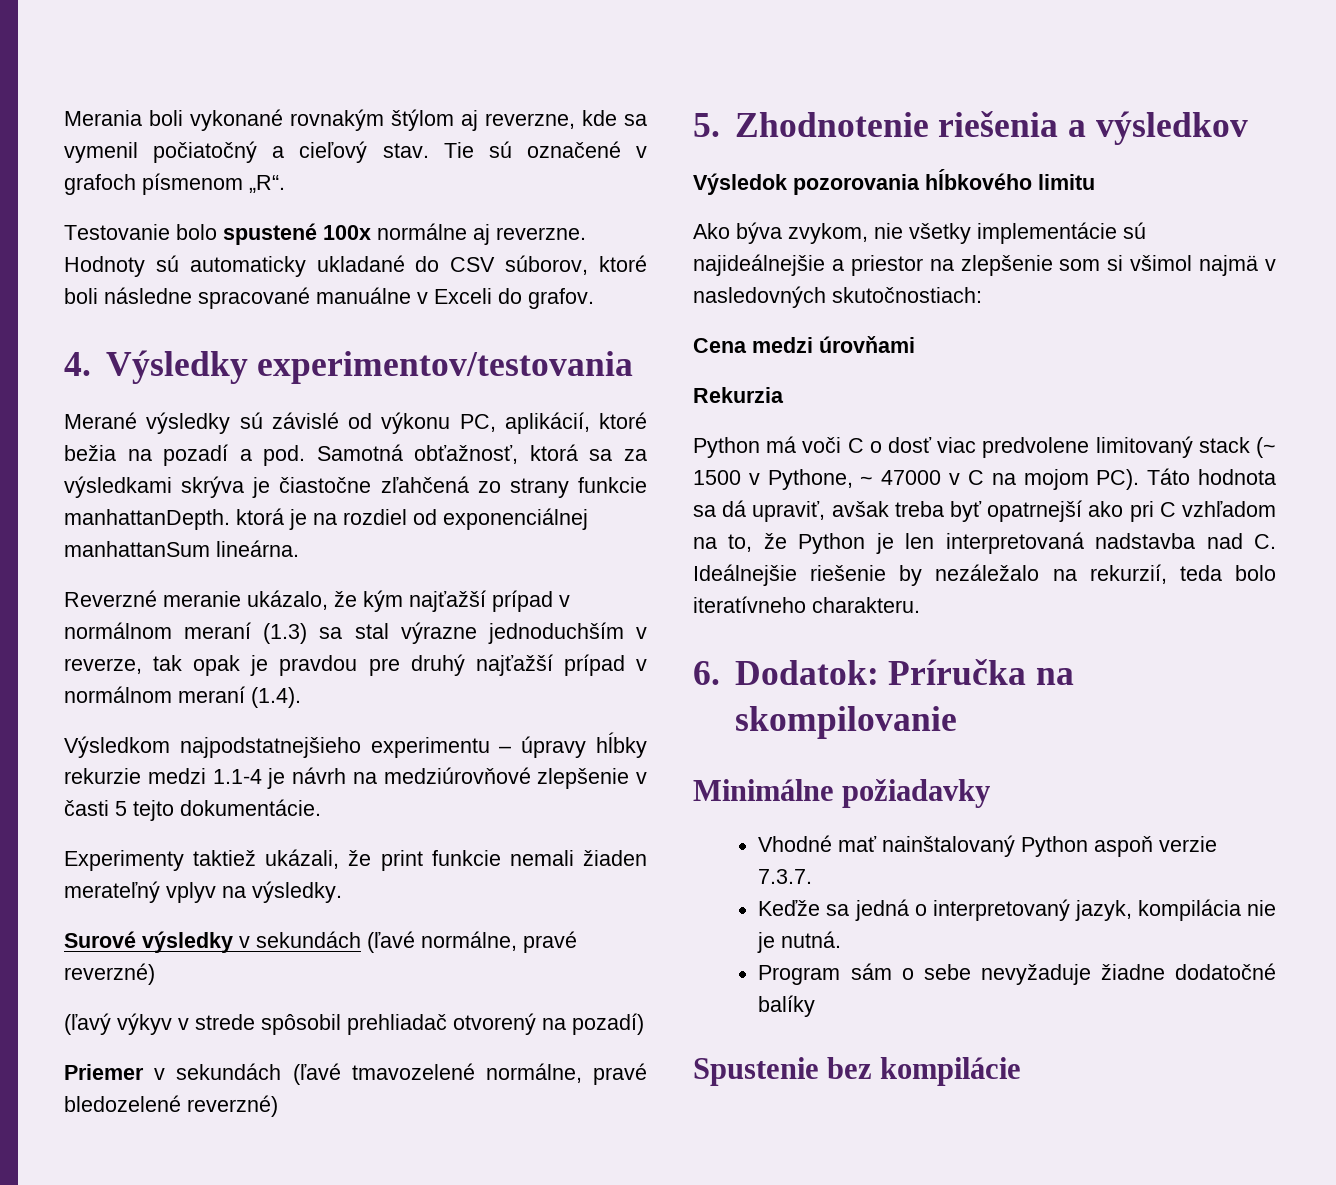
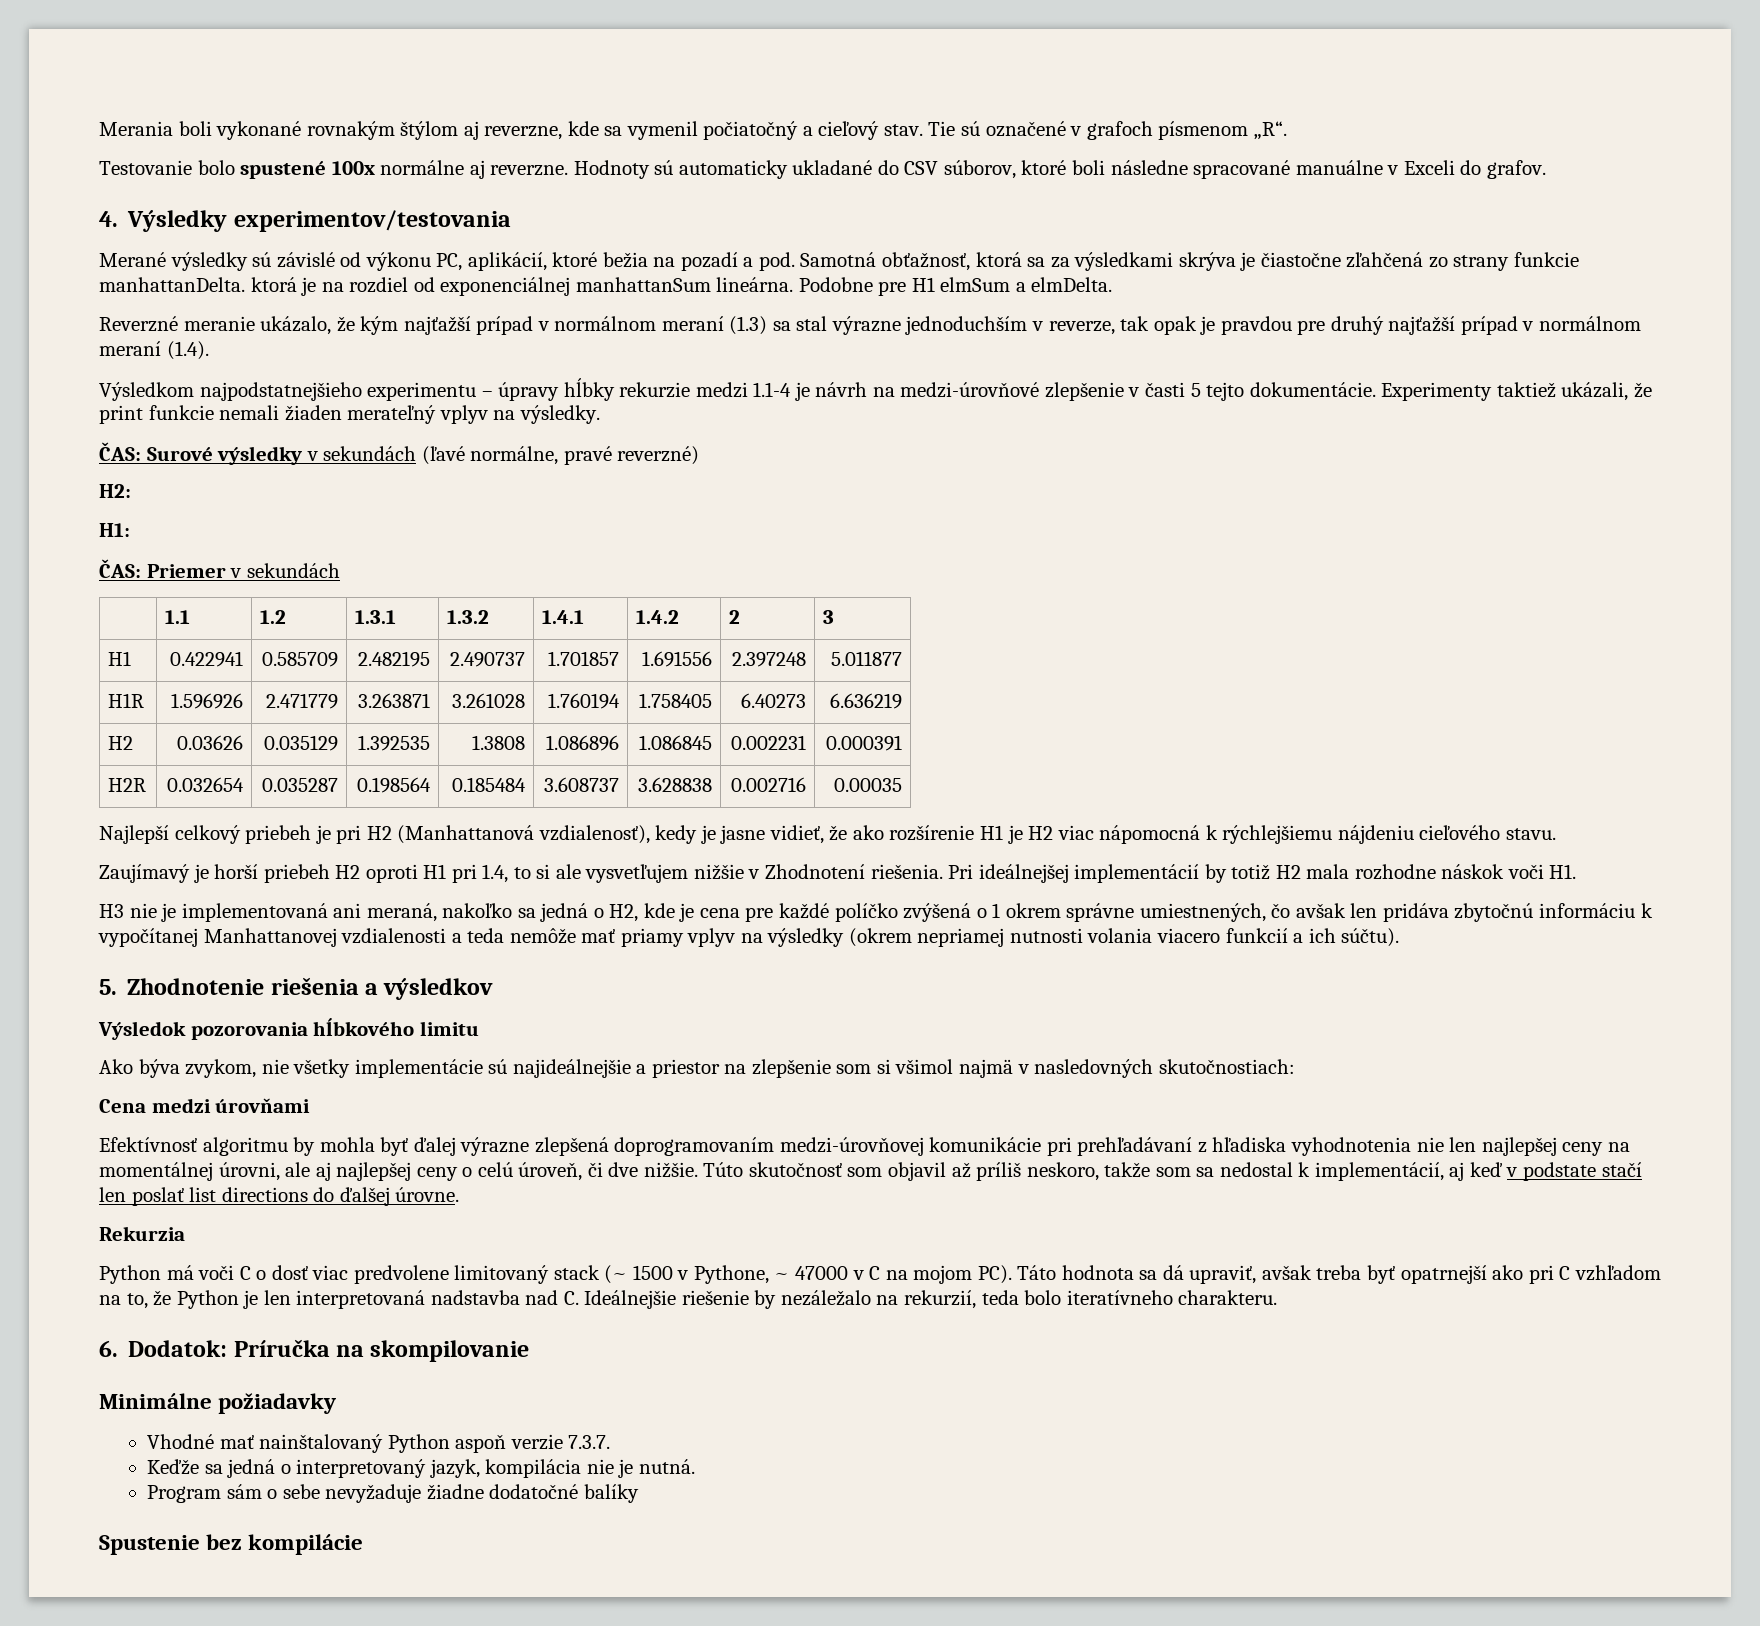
- Samotná obťažnosť, ktorá sa za výsledkami skrýva je čiastočne zľahčená zo strany funkcie manhattanDepth. ktorá je na rozdiel od exponenciálnej manhattanSum lineárna.
+ Samotná obťažnosť, ktorá sa za výsledkami skrýva je čiastočne zľahčená zo strany funkcie manhattanDelta. ktorá je na rozdiel od exponenciálnej manhattanSum lineárna. Podobne pre H1 elmSum a elmDelta.
- Výsledkom najpodstatnejšieho experimentu – úpravy hĺbky rekurzie medzi 1.1-4 je návrh na medziúrovňové zlepšenie v časti 5 tejto dokumentácie.
- Experimenty taktiež ukázali, že print funkcie nemali žiaden merateľný vplyv na výsledky.
+ Výsledkom najpodstatnejšieho experimentu – úpravy hĺbky rekurzie medzi 1.1-4 je návrh na medzi-úrovňové zlepšenie v časti 5 tejto dokumentácie. Experimenty taktiež ukázali, že print funkcie nemali žiaden merateľný vplyv na výsledky.
- Surové výsledky v sekundách (ľavé normálne, pravé reverzné)
+ ČAS: Surové výsledky v sekundách (ľavé normálne, pravé reverzné)
- (ľavý výkyv v strede spôsobil prehliadač otvorený na pozadí)
- Priemer v sekundách (ľavé tmavozelené normálne, pravé bledozelené reverzné)
+ H2:
+ H1:
+ ČAS: Priemer v sekundách
+ | 1.1 | 1.2 | 1.3.1 | 1.3.2 | 1.4.1 | 1.4.2 | 2 | 3
+ H1 | 0.422941 | 0.585709 | 2.482195 | 2.490737 | 1.701857 | 1.691556 | 2.397248 | 5.011877
+ H1R | 1.596926 | 2.471779 | 3.263871 | 3.261028 | 1.760194 | 1.758405 | 6.40273 | 6.636219
+ H2 | 0.03626 | 0.035129 | 1.392535 | 1.3808 | 1.086896 | 1.086845 | 0.002231 | 0.000391
+ H2R | 0.032654 | 0.035287 | 0.198564 | 0.185484 | 3.608737 | 3.628838 | 0.002716 | 0.00035
+ Najlepší celkový priebeh je pri H2 (Manhattanová vzdialenosť), kedy je jasne vidieť, že ako rozšírenie H1 je H2 viac nápomocná k rýchlejšiemu nájdeniu cieľového stavu.
+ Zaujímavý je horší priebeh H2 oproti H1 pri 1.4, to si ale vysvetľujem nižšie v Zhodnotení riešenia. Pri ideálnejšej implementácií by totiž H2 mala rozhodne náskok voči H1.
+ H3 nie je implementovaná ani meraná, nakoľko sa jedná o H2, kde je cena pre každé políčko zvýšená o 1 okrem správne umiestnených, čo avšak len pridáva zbytočnú informáciu k vypočítanej Manhattanovej vzdialenosti a teda nemôže mať priamy vplyv na výsledky (okrem nepriamej nutnosti volania viacero funkcií a ich súčtu).
+ Efektívnosť algoritmu by mohla byť ďalej výrazne zlepšená doprogramovaním medzi-úrovňovej komunikácie pri prehľadávaní z hľadiska vyhodnotenia nie len najlepšej ceny na momentálnej úrovni, ale aj najlepšej ceny o celú úroveň, či dve nižšie. Túto skutočnosť som objavil až príliš neskoro, takže som sa nedostal k implementácií, aj keď v podstate stačí len poslať list directions do ďalšej úrovne.

